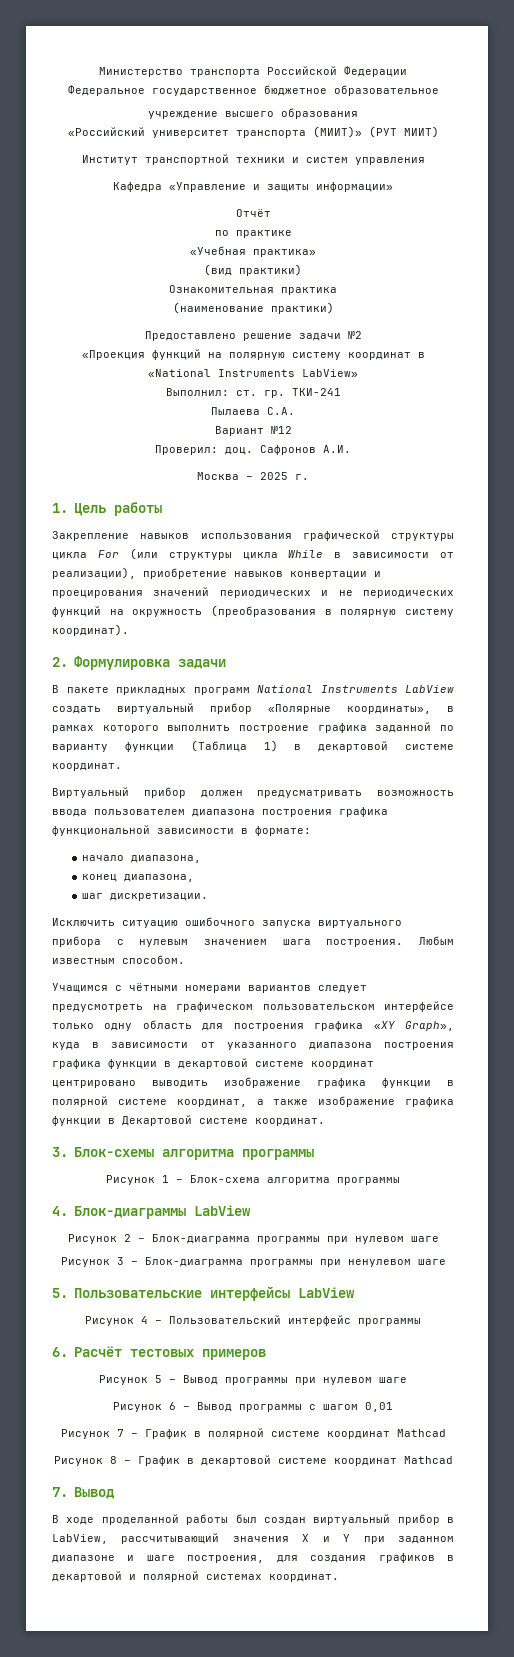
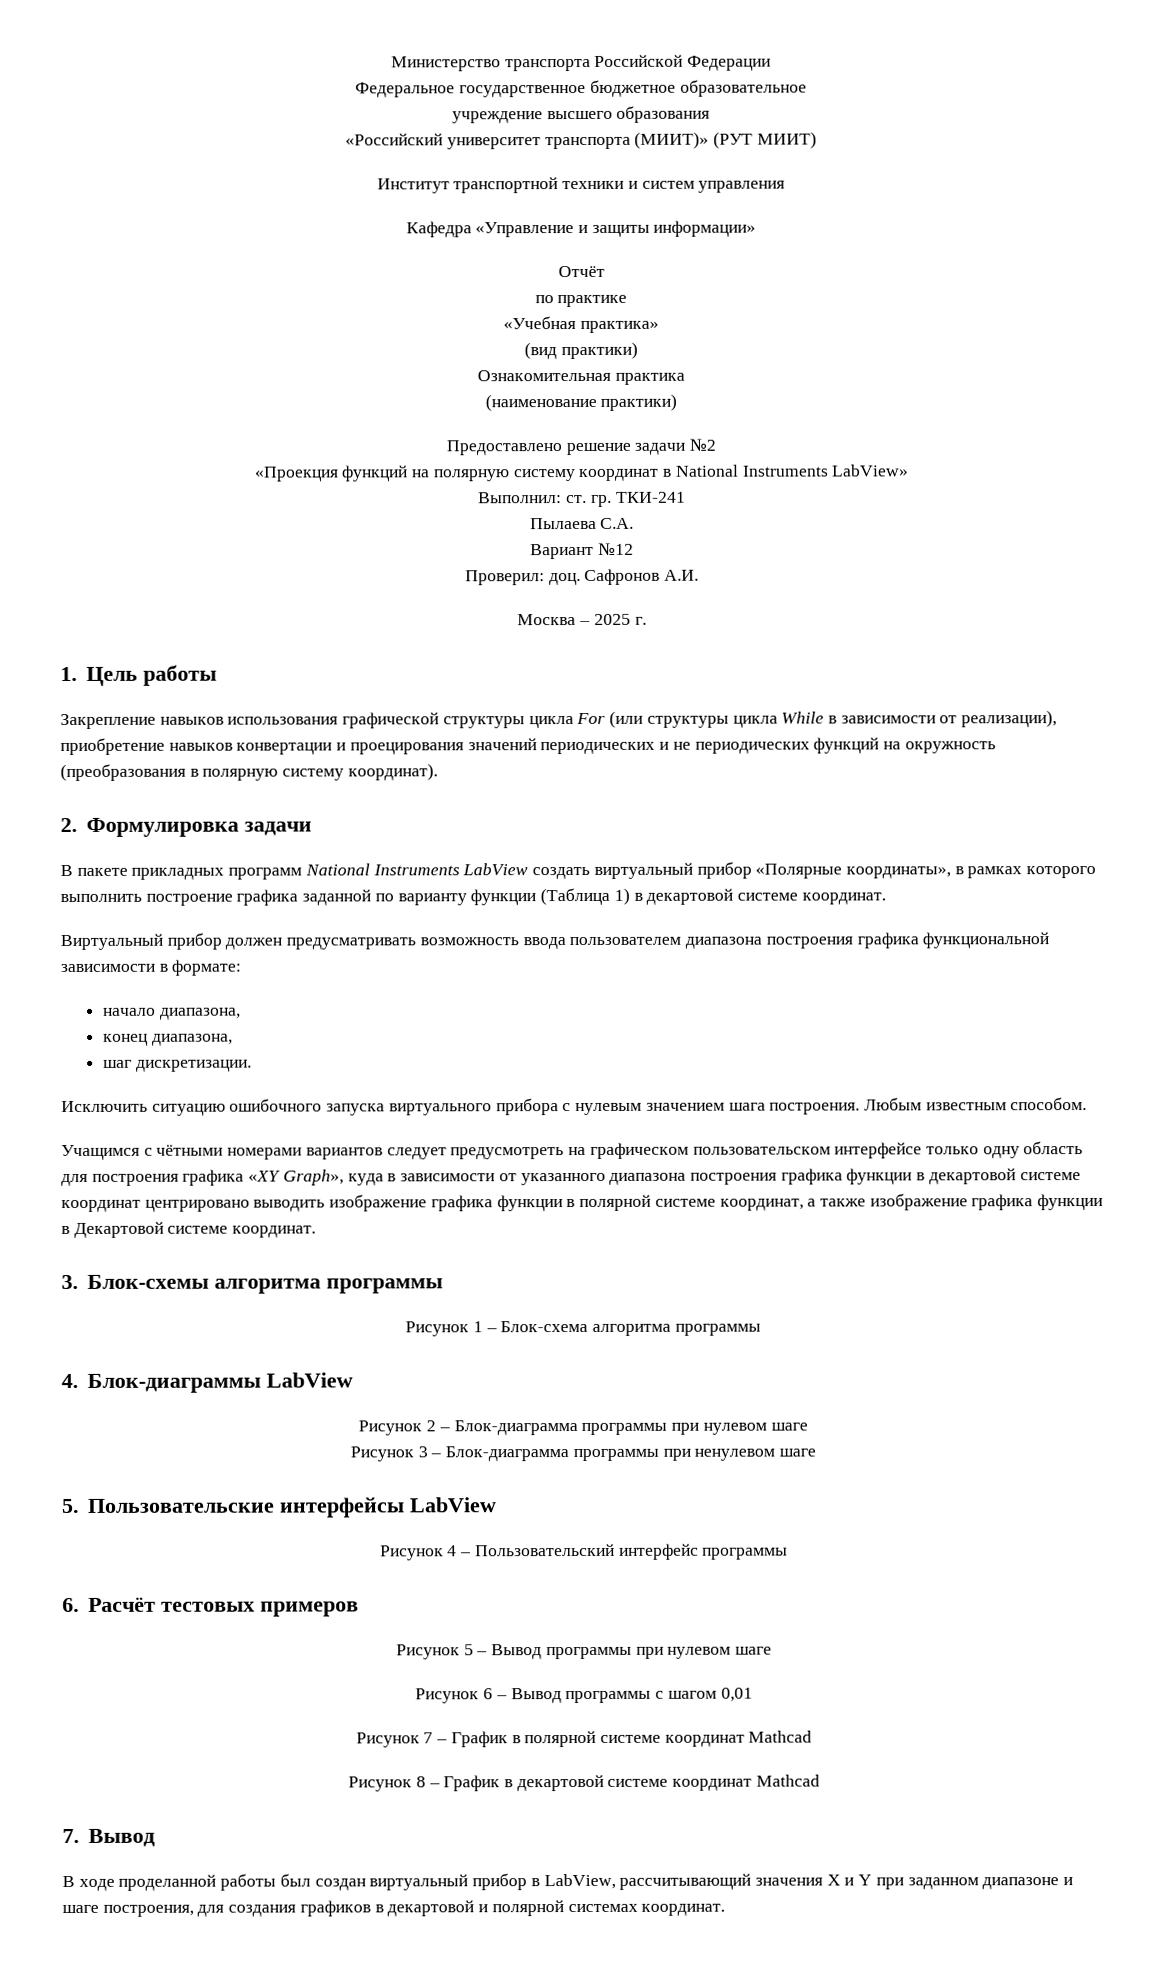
- «Проекция функций на полярную систему координат в «National Instruments LabView»
+ «Проекция функций на полярную систему координат в National Instruments LabView»

